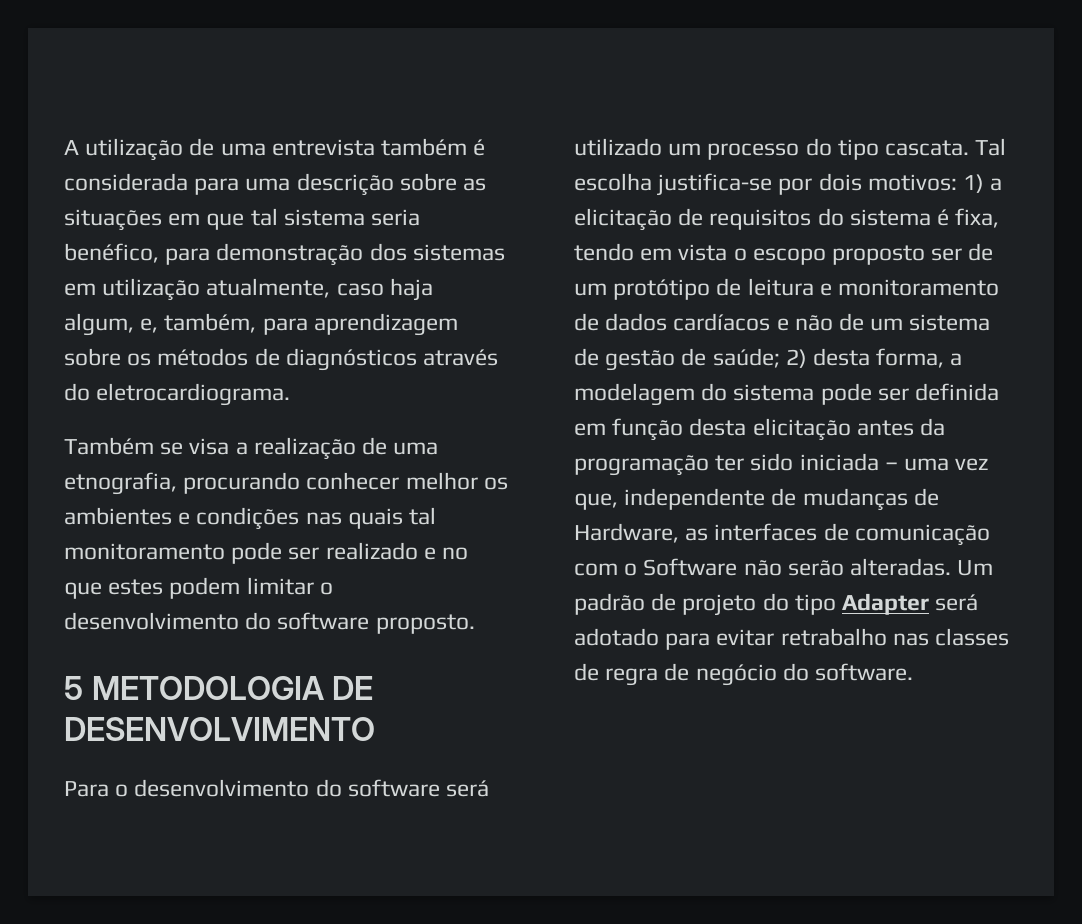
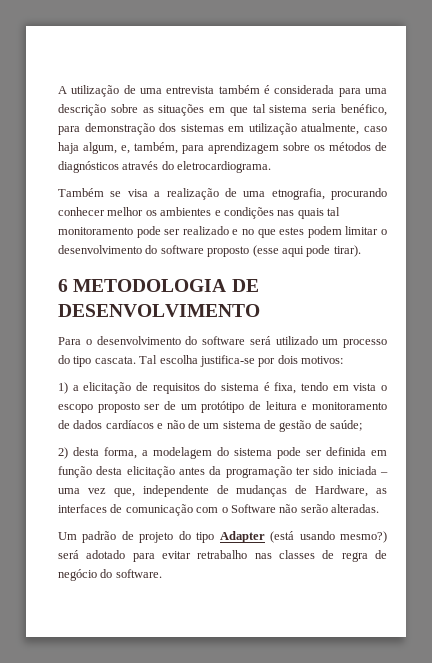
- Também se visa a realização de uma etnografia, procurando conhecer melhor os ambientes e condições nas quais tal monitoramento pode ser realizado e no que estes podem limitar o desenvolvimento do software proposto.
- 5 METODOLOGIA DE DESENVOLVIMENTO
+ Também se visa a realização de uma etnografia, procurando conhecer melhor os ambientes e condições nas quais tal monitoramento pode ser realizado e no que estes podem limitar o desenvolvimento do software proposto (esse aqui pode tirar).
+ 6 METODOLOGIA DE DESENVOLVIMENTO
- Tal escolha justifica-se por dois motivos: 1) a elicitação de requisitos do sistema é fixa, tendo em vista o escopo proposto ser de um protótipo de leitura e monitoramento de dados cardíacos e não de um sistema de gestão de saúde; 2) desta forma, a modelagem do sistema pode ser definida em função desta elicitação antes da programação ter sido iniciada – uma vez que, independente de mudanças de Hardware, as interfaces de comunicação com o Software não serão alteradas. Um padrão de projeto do tipo Adapter será adotado para evitar retrabalho nas classes de regra de negócio do software.
+ Tal escolha justifica-se por dois motivos:
+ 1) a elicitação de requisitos do sistema é fixa, tendo em vista o escopo proposto ser de um protótipo de leitura e monitoramento de dados cardíacos e não de um sistema de gestão de saúde;
+ 2) desta forma, a modelagem do sistema pode ser definida em função desta elicitação antes da programação ter sido iniciada – uma vez que, independente de mudanças de Hardware, as interfaces de comunicação com o Software não serão alteradas.
+ Um padrão de projeto do tipo Adapter (está usando mesmo?) será adotado para evitar retrabalho nas classes de regra de negócio do software.

